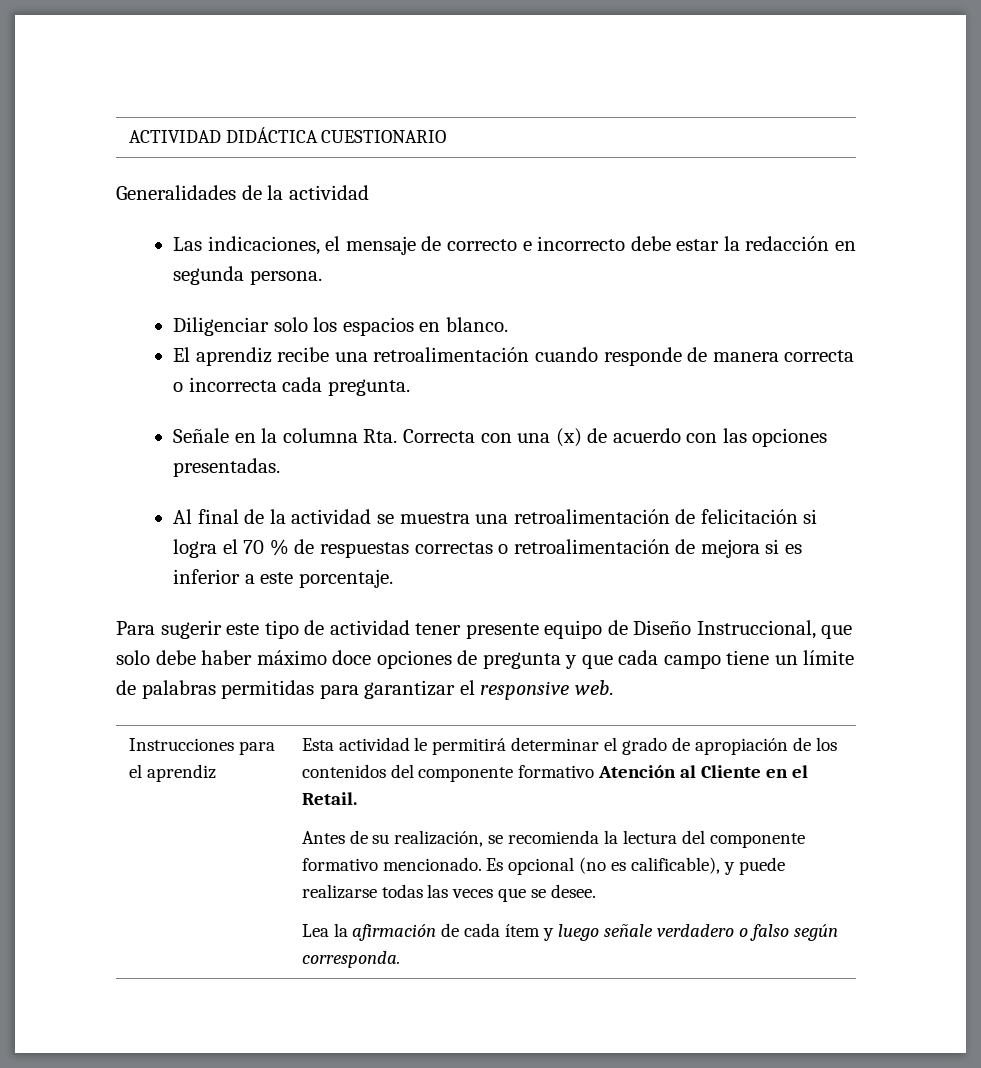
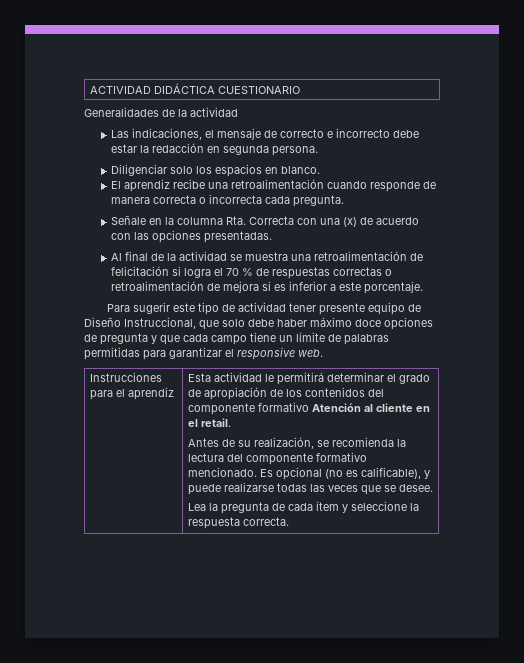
- Esta actividad le permitirá determinar el grado de apropiación de los contenidos del componente formativo Atención al Cliente en el Retail.
+ Esta actividad le permitirá determinar el grado de apropiación de los contenidos del componente formativo Atención al cliente en el retail.
- Lea la afirmación de cada ítem y luego señale verdadero o falso según corresponda.
+ Lea la pregunta de cada ítem y seleccione la respuesta correcta.

